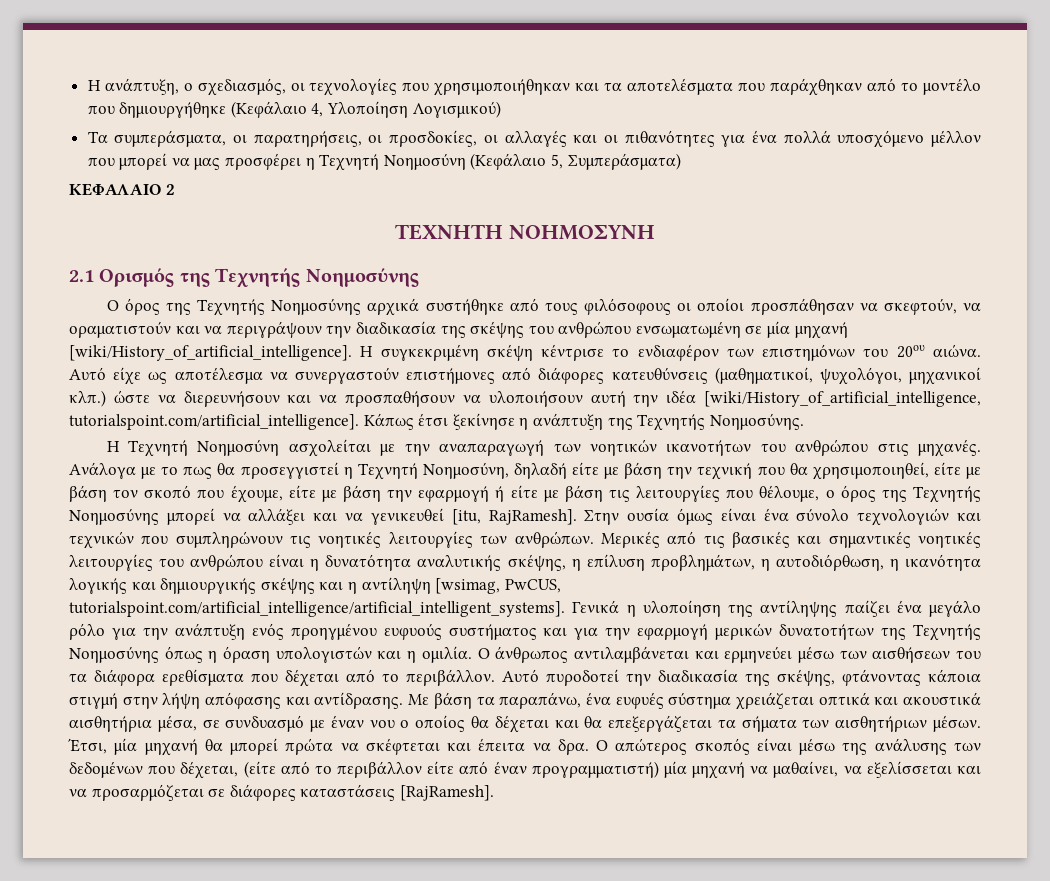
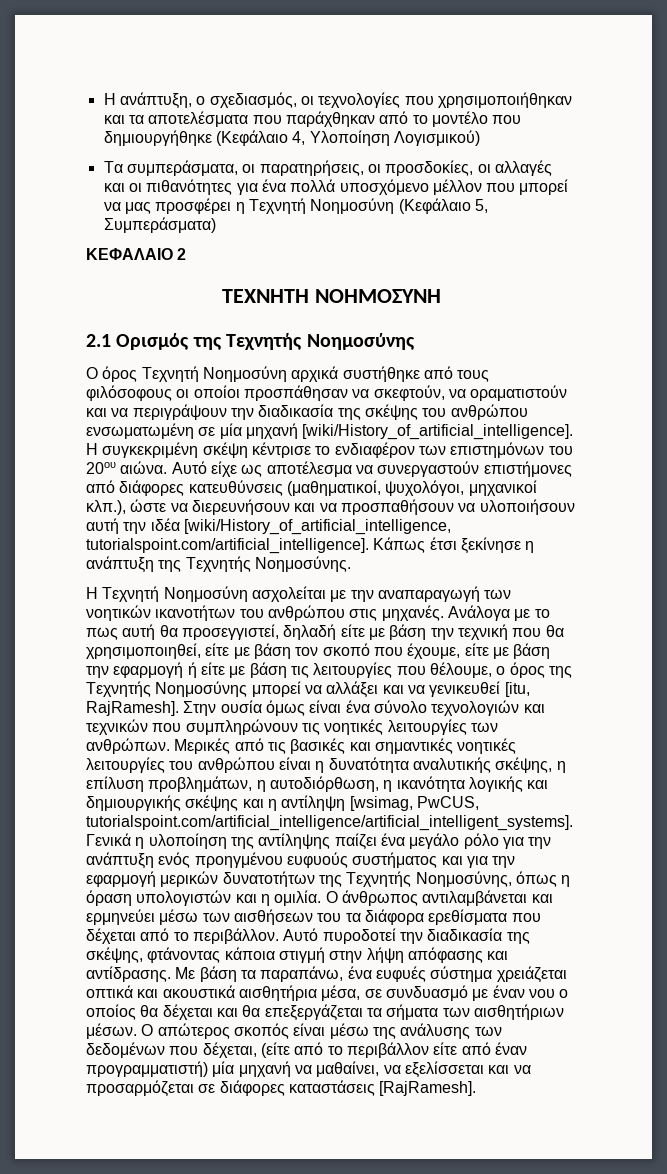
- Ο όρος της Τεχνητής Νοημοσύνης αρχικά συστήθηκε από τους φιλόσοφους οι οποίοι προσπάθησαν να σκεφτούν, να οραματιστούν και να περιγράψουν την διαδικασία της σκέψης του ανθρώπου ενσωματωμένη σε μία μηχανή [wiki/History_of_artificial_intelligence].
+ Ο όρος Τεχνητή Νοημοσύνη αρχικά συστήθηκε από τους φιλόσοφους οι οποίοι προσπάθησαν να σκεφτούν, να οραματιστούν και να περιγράψουν την διαδικασία της σκέψης του ανθρώπου ενσωματωμένη σε μία μηχανή [wiki/History_of_artificial_intelligence].
- Αυτό είχε ως αποτέλεσμα να συνεργαστούν επιστήμονες από διάφορες κατευθύνσεις (μαθηματικοί, ψυχολόγοι, μηχανικοί κλπ.) ώστε να διερευνήσουν και να προσπαθήσουν να υλοποιήσουν αυτή την ιδέα [wiki/History_of_artificial_intelligence, tutorialspoint.com/artificial_intelligence]. Κάπως έτσι ξεκίνησε η ανάπτυξη της Τεχνητής Νοημοσύνης.
+ Αυτό είχε ως αποτέλεσμα να συνεργαστούν επιστήμονες από διάφορες κατευθύνσεις (μαθηματικοί, ψυχολόγοι, μηχανικοί κλπ.), ώστε να διερευνήσουν και να προσπαθήσουν να υλοποιήσουν αυτή την ιδέα [wiki/History_of_artificial_intelligence, tutorialspoint.com/artificial_intelligence]. Κάπως έτσι ξεκίνησε η ανάπτυξη της Τεχνητής Νοημοσύνης.
- Ανάλογα με το πως θα προσεγγιστεί η Τεχνητή Νοημοσύνη, δηλαδή είτε με βάση την τεχνική που θα χρησιμοποιηθεί, είτε με βάση τον σκοπό που έχουμε, είτε με βάση την εφαρμογή ή είτε με βάση τις λειτουργίες που θέλουμε, ο όρος της Τεχνητής Νοημοσύνης μπορεί να αλλάξει και να γενικευθεί [itu, RajRamesh].
+ Ανάλογα με το πως αυτή θα προσεγγιστεί, δηλαδή είτε με βάση την τεχνική που θα χρησιμοποιηθεί, είτε με βάση τον σκοπό που έχουμε, είτε με βάση την εφαρμογή ή είτε με βάση τις λειτουργίες που θέλουμε, ο όρος της Τεχνητής Νοημοσύνης μπορεί να αλλάξει και να γενικευθεί [itu, RajRamesh].
- Μερικές από τις βασικές και σημαντικές νοητικές λειτουργίες του ανθρώπου είναι η δυνατότητα αναλυτικής σκέψης, η επίλυση προβλημάτων, η αυτοδιόρθωση, η ικανότητα λογικής και δημιουργικής σκέψης και η αντίληψη [wsimag, PwCUS, tutorialspoint.com/artificial_intelligence/artificial_intelligent_systems]. Γενικά η υλοποίηση της αντίληψης παίζει ένα μεγάλο ρόλο για την ανάπτυξη ενός προηγμένου ευφυούς συστήματος και για την εφαρμογή μερικών δυνατοτήτων της Τεχνητής Νοημοσύνης όπως η όραση υπολογιστών και η ομιλία.
+ Μερικές από τις βασικές και σημαντικές νοητικές λειτουργίες του ανθρώπου είναι η δυνατότητα αναλυτικής σκέψης, η επίλυση προβλημάτων, η αυτοδιόρθωση, η ικανότητα λογικής και δημιουργικής σκέψης και η αντίληψη [wsimag, PwCUS, tutorialspoint.com/artificial_intelligence/artificial_intelligent_systems]. Γενικά η υλοποίηση της αντίληψης παίζει ένα μεγάλο ρόλο για την ανάπτυξη ενός προηγμένου ευφυούς συστήματος και για την εφαρμογή μερικών δυνατοτήτων της Τεχνητής Νοημοσύνης, όπως η όραση υπολογιστών και η ομιλία.
- Έτσι, μία μηχανή θα μπορεί πρώτα να σκέφτεται και έπειτα να δρα.

